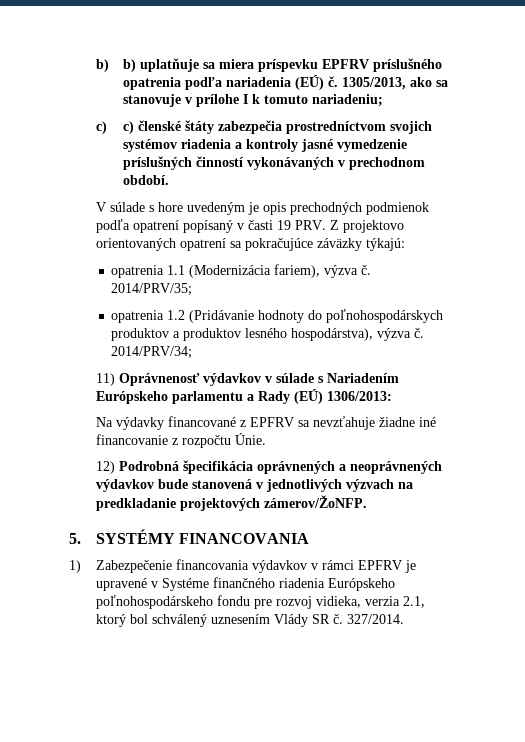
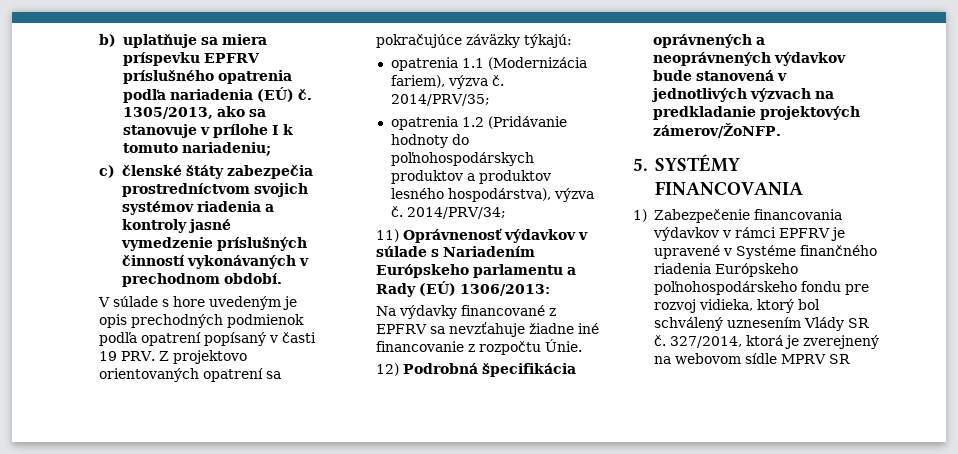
- b) b) uplatňuje sa miera príspevku EPFRV príslušného opatrenia podľa nariadenia (EÚ) č.
+ b) uplatňuje sa miera príspevku EPFRV príslušného opatrenia podľa nariadenia (EÚ) č.
- c) c) členské štáty zabezpečia prostredníctvom svojich systémov riadenia a kontroly jasné vymedzenie príslušných činností vykonávaných v prechodnom období.
+ c) členské štáty zabezpečia prostredníctvom svojich systémov riadenia a kontroly jasné vymedzenie príslušných činností vykonávaných v prechodnom období.
- 1) Zabezpečenie financovania výdavkov v rámci EPFRV je upravené v Systéme finančného riadenia Európskeho poľnohospodárskeho fondu pre rozvoj vidieka, verzia 2.1, ktorý bol schválený uznesením Vlády SR č.
+ 1) Zabezpečenie financovania výdavkov v rámci EPFRV je upravené v Systéme finančného riadenia Európskeho poľnohospodárskeho fondu pre rozvoj vidieka, ktorý bol schválený uznesením Vlády SR č.
- 327/2014.
+ 327/2014, ktorá je zverejnený na webovom sídle MPRV SR

